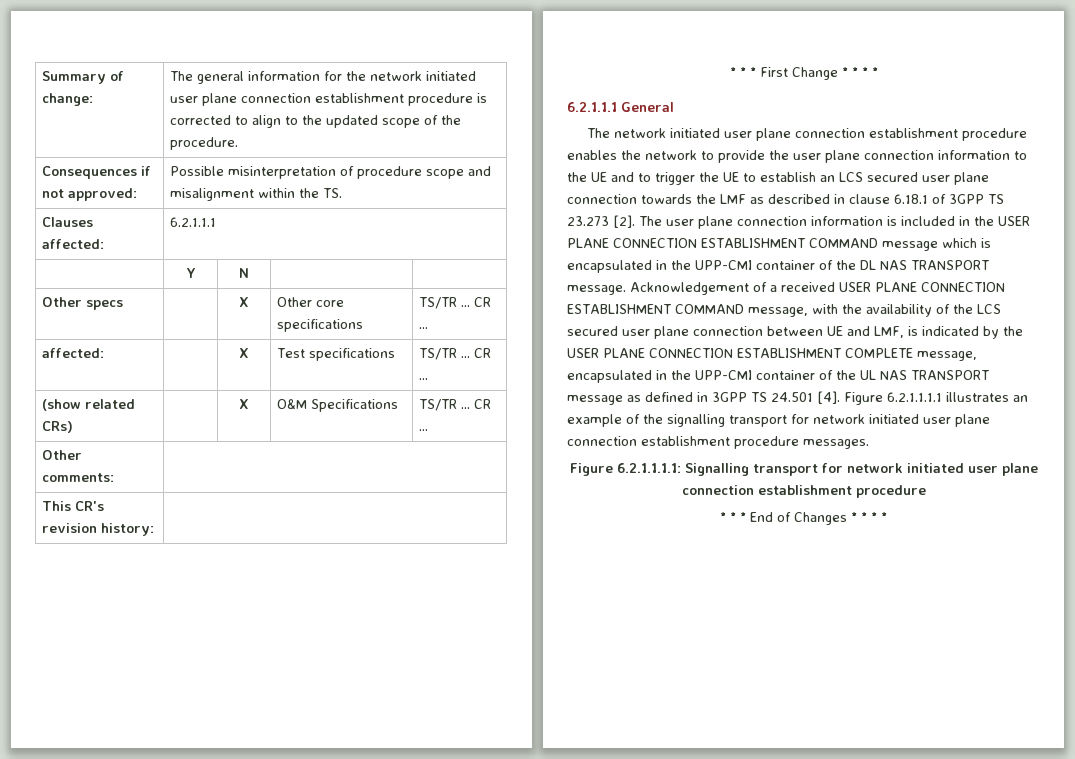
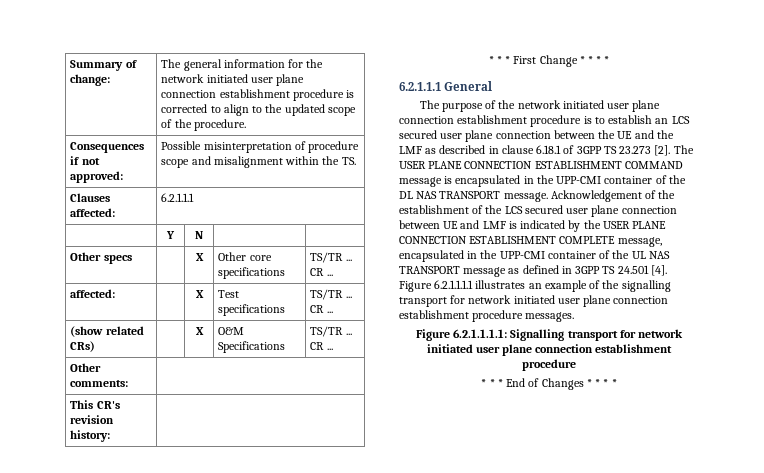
- The network initiated user plane connection establishment procedure enables the network to provide the user plane connection information to the UE and to trigger the UE to establish an LCS secured user plane connection towards the LMF as described in clause 6.18.1 of 3GPP TS 23.273 [2].
+ The purpose of the network initiated user plane connection establishment procedure is to establish an LCS secured user plane connection between the UE and the LMF as described in clause 6.18.1 of 3GPP TS 23.273 [2].
- The user plane connection information is included in the USER PLANE CONNECTION ESTABLISHMENT COMMAND message which is encapsulated in the UPP-CMI container of the DL NAS TRANSPORT message.
+ The USER PLANE CONNECTION ESTABLISHMENT COMMAND message is encapsulated in the UPP-CMI container of the DL NAS TRANSPORT message.
- Acknowledgement of a received USER PLANE CONNECTION ESTABLISHMENT COMMAND message, with the availability of the LCS secured user plane connection between UE and LMF, is indicated by the USER PLANE CONNECTION ESTABLISHMENT COMPLETE message, encapsulated in the UPP-CMI container of the UL NAS TRANSPORT message as defined in 3GPP TS 24.501 [4].
+ Acknowledgement of the establishment of the LCS secured user plane connection between UE and LMF is indicated by the USER PLANE CONNECTION ESTABLISHMENT COMPLETE message, encapsulated in the UPP-CMI container of the UL NAS TRANSPORT message as defined in 3GPP TS 24.501 [4].

